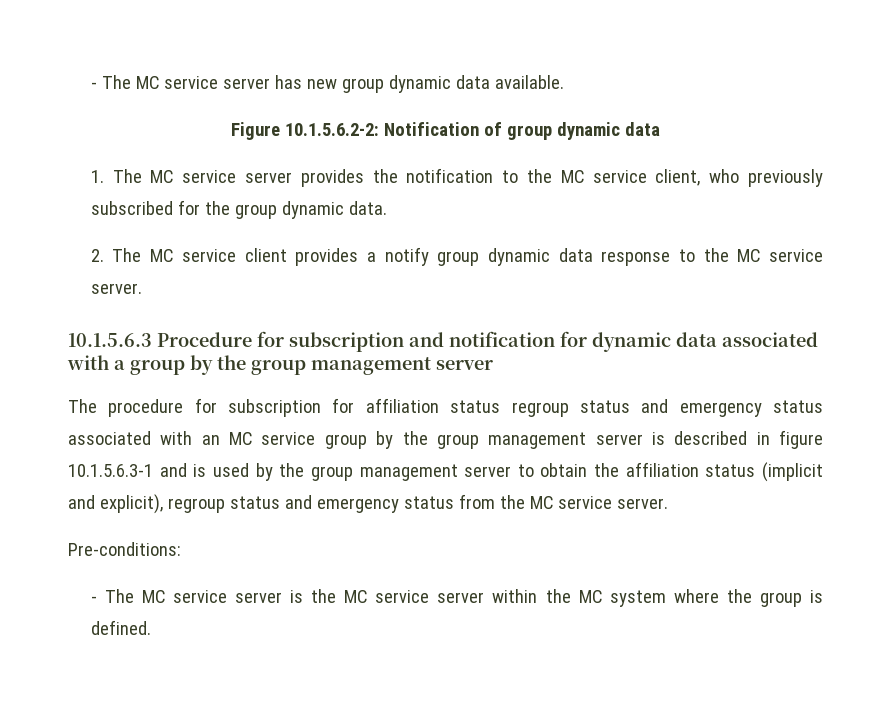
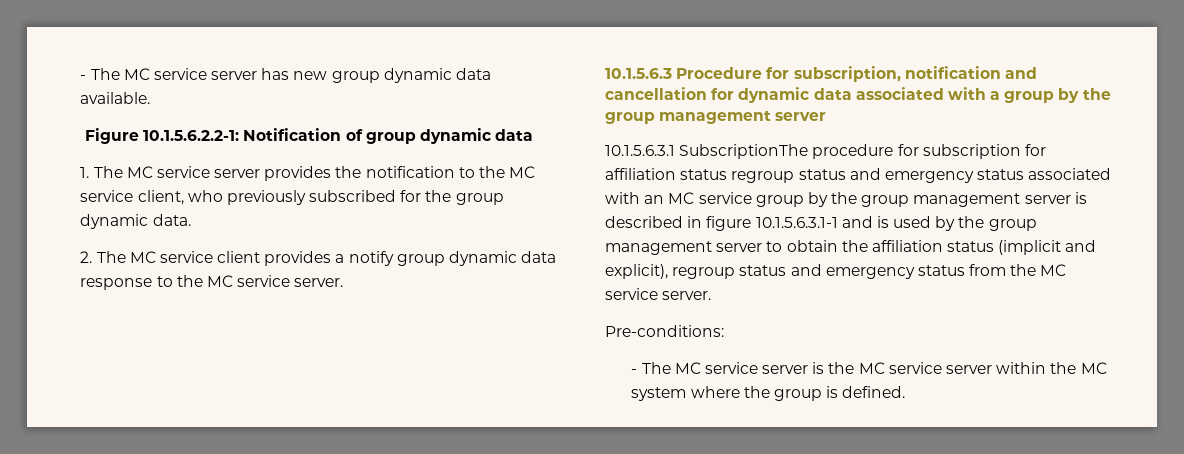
- Figure 10.1.5.6.2-2: Notification of group dynamic data
+ Figure 10.1.5.6.2.2-1: Notification of group dynamic data
- 10.1.5.6.3 Procedure for subscription and notification for dynamic data associated with a group by the group management server
+ 10.1.5.6.3 Procedure for subscription, notification and cancellation for dynamic data associated with a group by the group management server
- The procedure for subscription for affiliation status regroup status and emergency status associated with an MC service group by the group management server is described in figure 10.1.5.6.3-1 and is used by the group management server to obtain the affiliation status (implicit and explicit), regroup status and emergency status from the MC service server.
+ 10.1.5.6.3.1 SubscriptionThe procedure for subscription for affiliation status regroup status and emergency status associated with an MC service group by the group management server is described in figure 10.1.5.6.3.1-1 and is used by the group management server to obtain the affiliation status (implicit and explicit), regroup status and emergency status from the MC service server.

